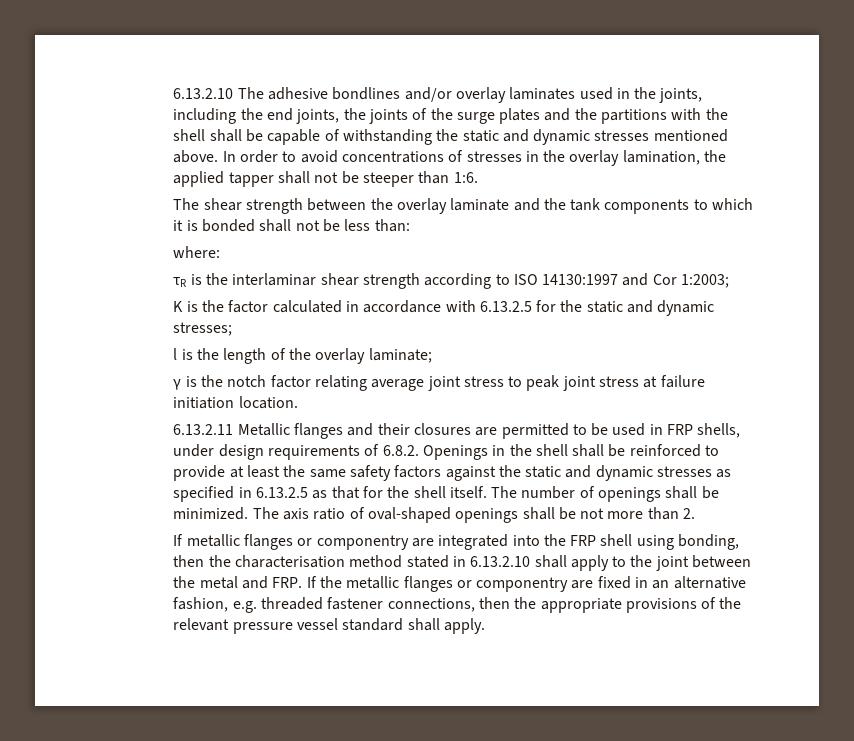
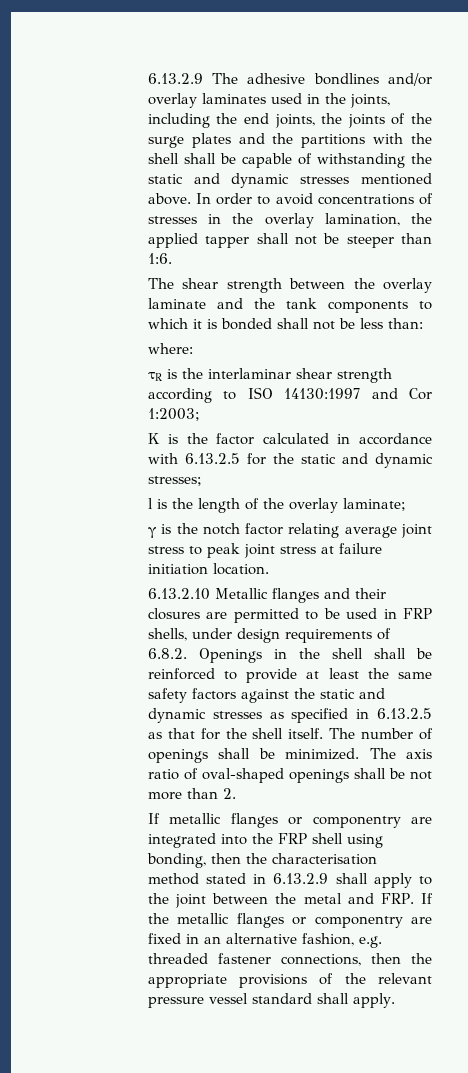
- 6.13.2.10 The adhesive bondlines and/or overlay laminates used in the joints, including the end joints, the joints of the surge plates and the partitions with the shell shall be capable of withstanding the static and dynamic stresses mentioned above.
+ 6.13.2.9 The adhesive bondlines and/or overlay laminates used in the joints, including the end joints, the joints of the surge plates and the partitions with the shell shall be capable of withstanding the static and dynamic stresses mentioned above.
- 6.13.2.11 Metallic flanges and their closures are permitted to be used in FRP shells, under design requirements of 6.8.2. Openings in the shell shall be reinforced to provide at least the same safety factors against the static and dynamic stresses as specified in 6.13.2.5 as that for the shell itself.
+ 6.13.2.10 Metallic flanges and their closures are permitted to be used in FRP shells, under design requirements of 6.8.2. Openings in the shell shall be reinforced to provide at least the same safety factors against the static and dynamic stresses as specified in 6.13.2.5 as that for the shell itself.
- If metallic flanges or componentry are integrated into the FRP shell using bonding, then the characterisation method stated in 6.13.2.10 shall apply to the joint between the metal and FRP. If the metallic flanges or componentry are fixed in an alternative fashion, e.g. threaded fastener connections, then the appropriate provisions of the relevant pressure vessel standard shall apply.
+ If metallic flanges or componentry are integrated into the FRP shell using bonding, then the characterisation method stated in 6.13.2.9 shall apply to the joint between the metal and FRP. If the metallic flanges or componentry are fixed in an alternative fashion, e.g. threaded fastener connections, then the appropriate provisions of the relevant pressure vessel standard shall apply.

